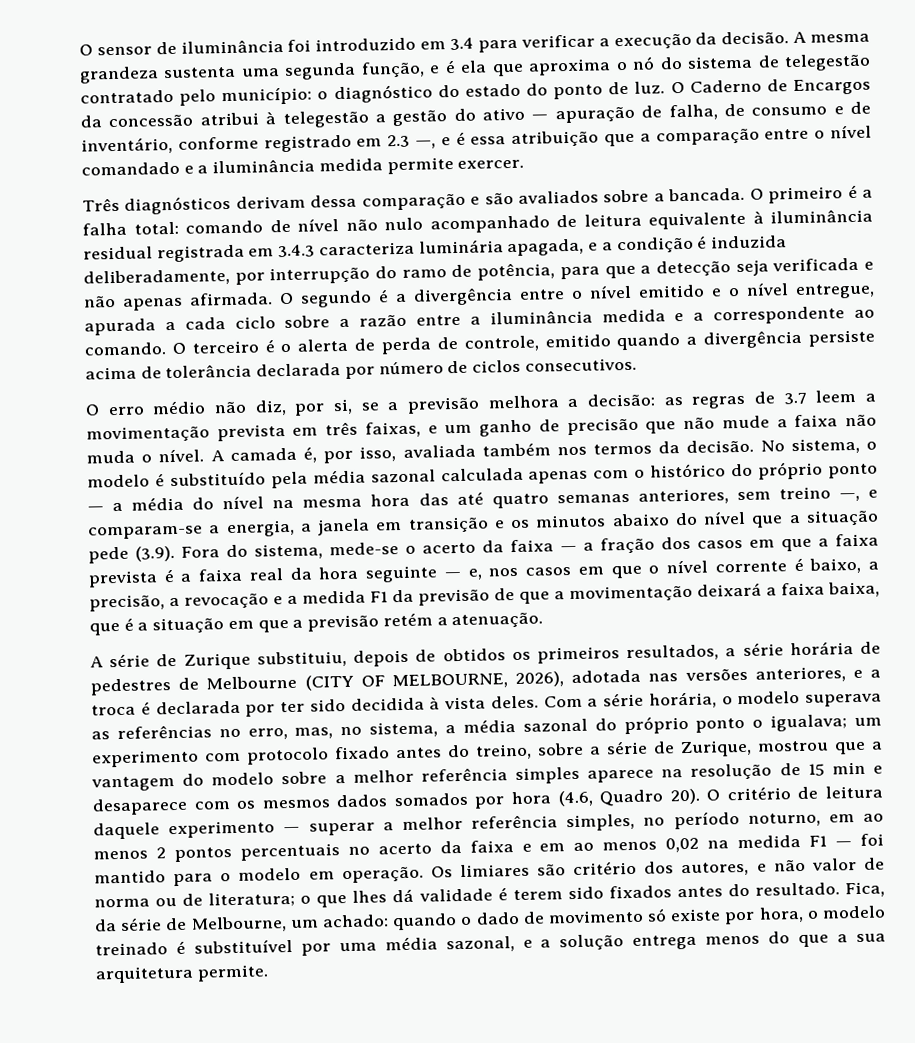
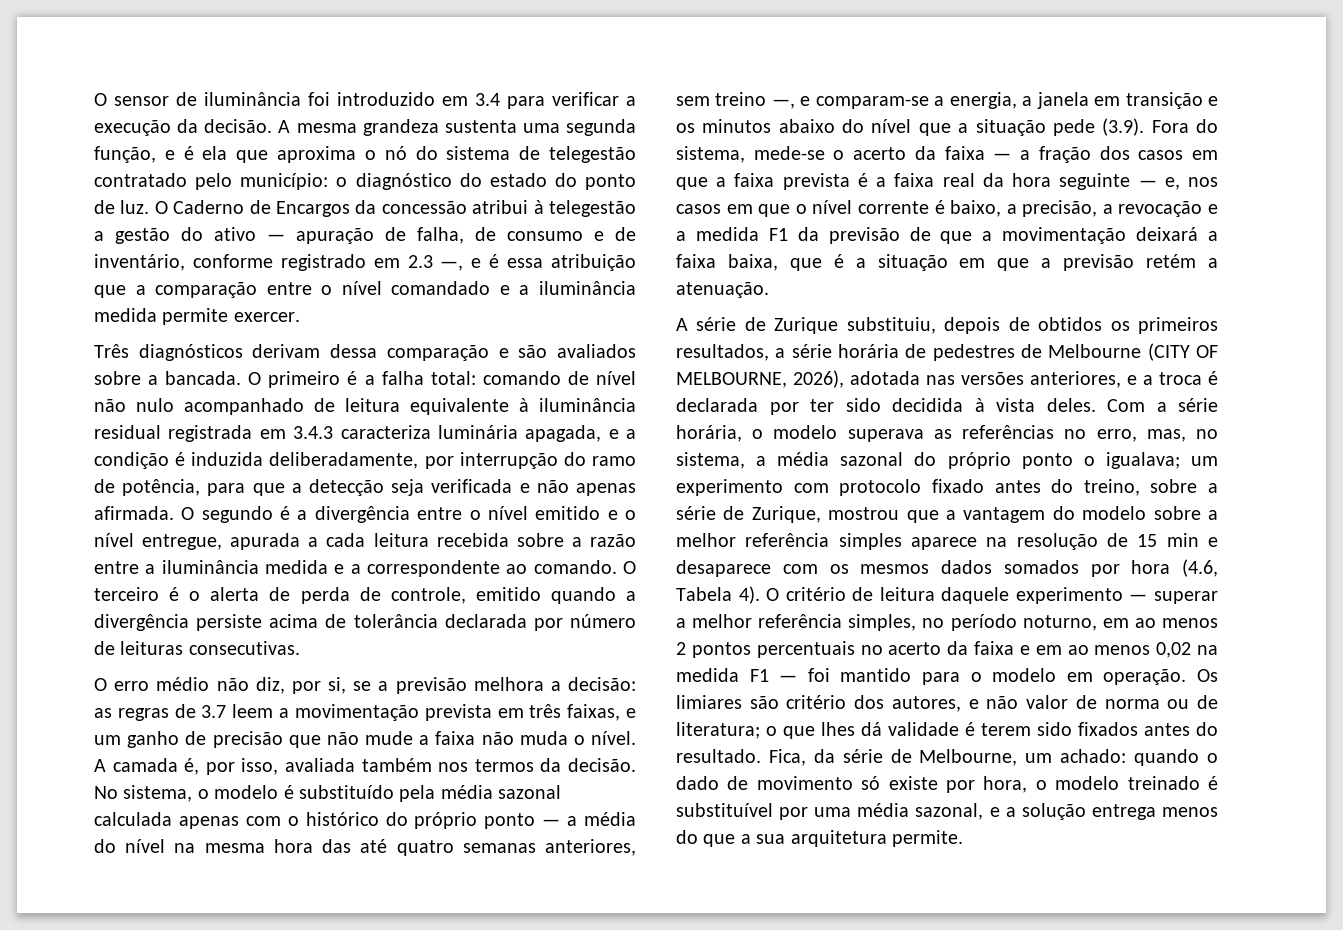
- O segundo é a divergência entre o nível emitido e o nível entregue, apurada a cada ciclo sobre a razão entre a iluminância medida e a correspondente ao comando.
+ O segundo é a divergência entre o nível emitido e o nível entregue, apurada a cada leitura recebida sobre a razão entre a iluminância medida e a correspondente ao comando.
- O terceiro é o alerta de perda de controle, emitido quando a divergência persiste acima de tolerância declarada por número de ciclos consecutivos.
+ O terceiro é o alerta de perda de controle, emitido quando a divergência persiste acima de tolerância declarada por número de leituras consecutivas.
- um experimento com protocolo fixado antes do treino, sobre a série de Zurique, mostrou que a vantagem do modelo sobre a melhor referência simples aparece na resolução de 15 min e desaparece com os mesmos dados somados por hora (4.6, Quadro 20).
+ um experimento com protocolo fixado antes do treino, sobre a série de Zurique, mostrou que a vantagem do modelo sobre a melhor referência simples aparece na resolução de 15 min e desaparece com os mesmos dados somados por hora (4.6, Tabela 4).

